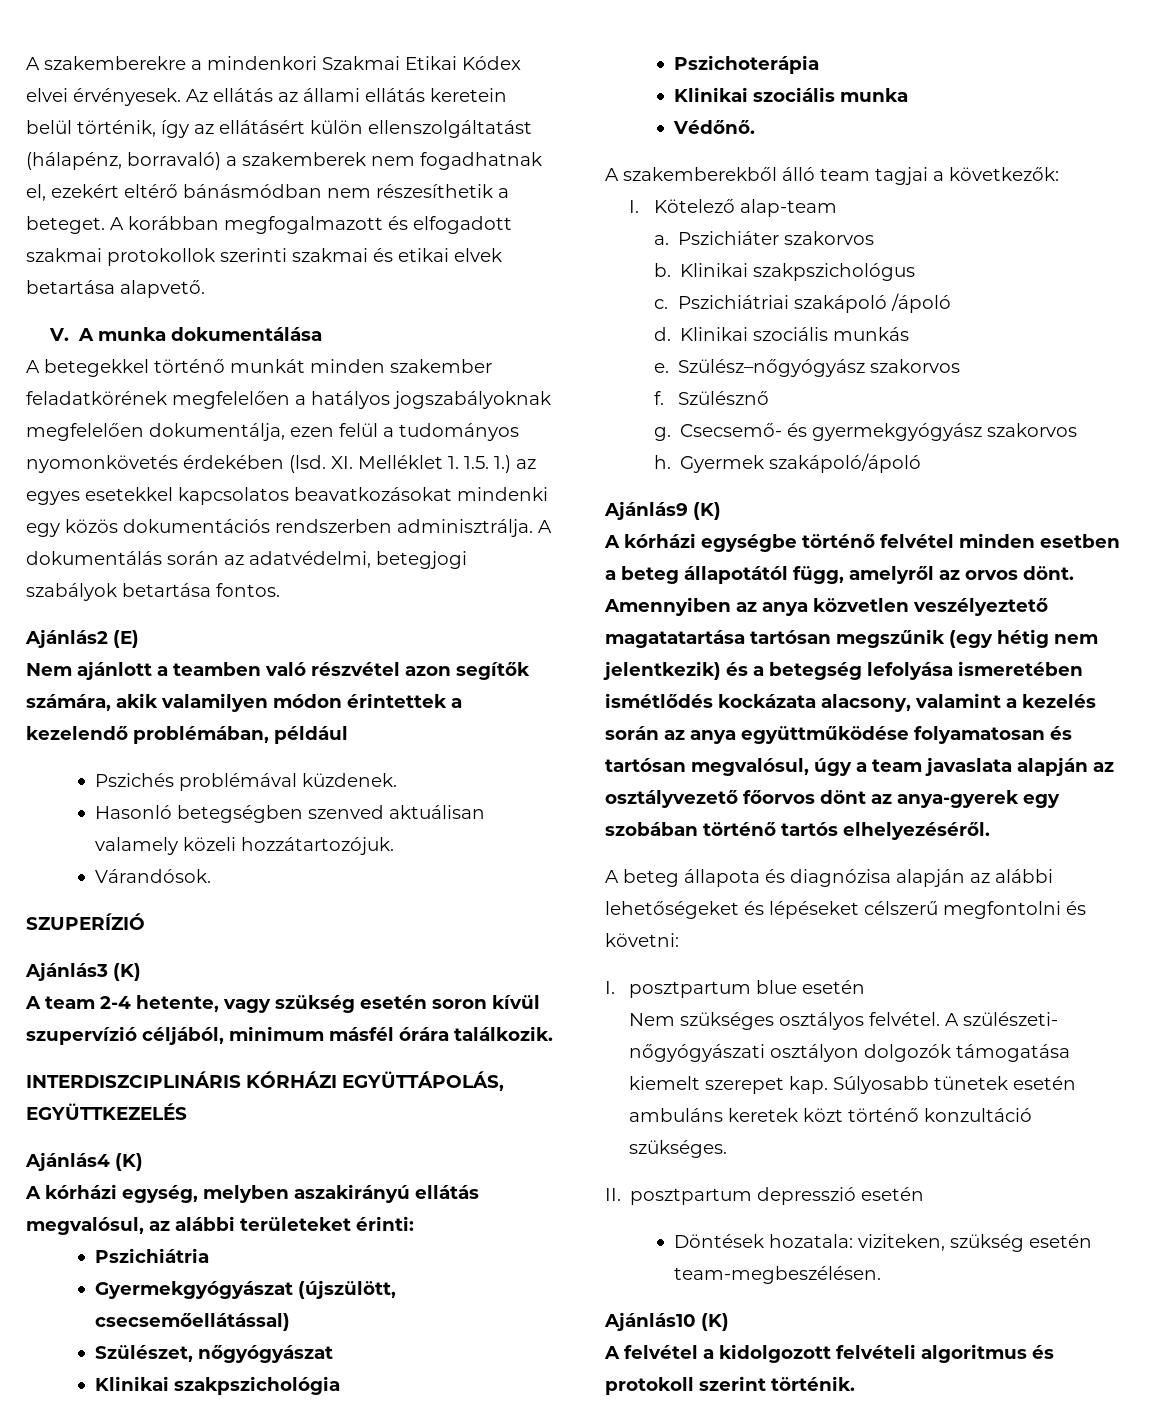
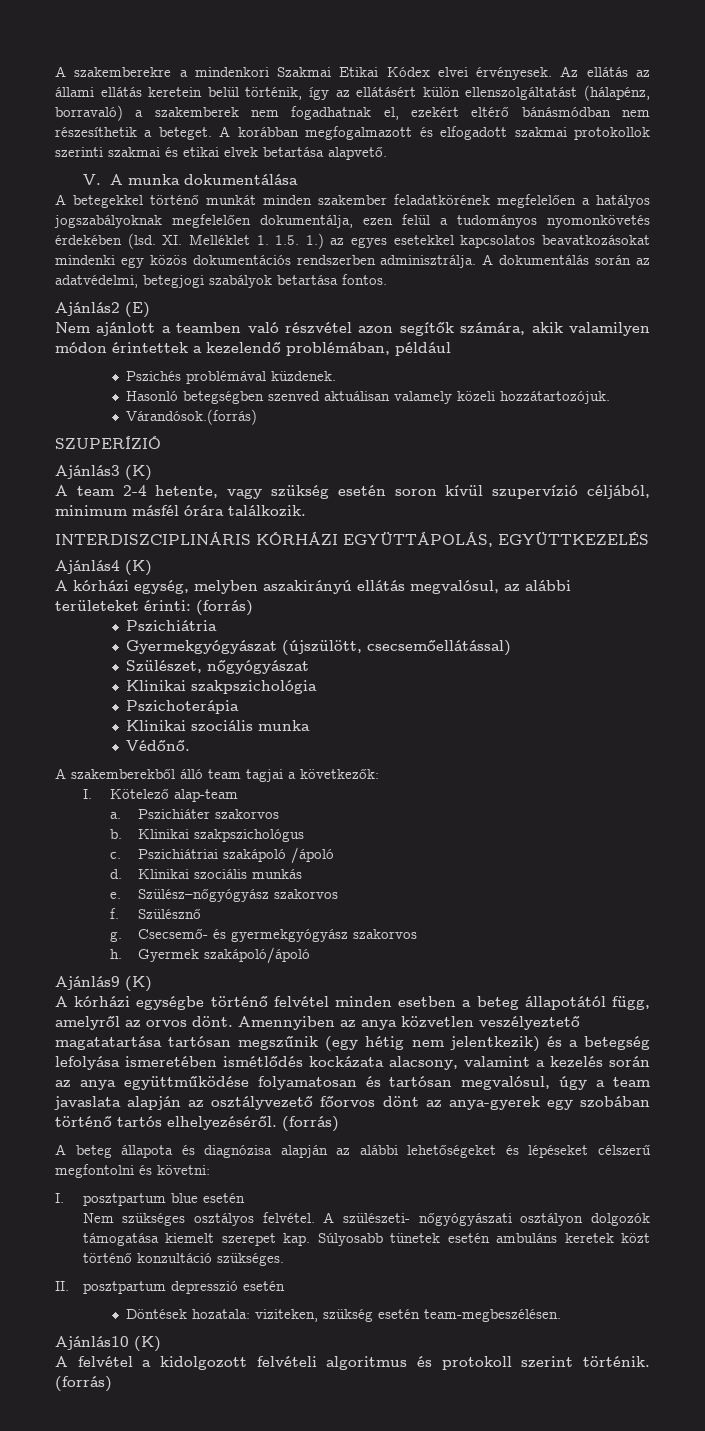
- Várandósok.
+ Várandósok.(forrás)
- A kórházi egység, melyben aszakirányú ellátás megvalósul, az alábbi területeket érinti:
+ A kórházi egység, melyben aszakirányú ellátás megvalósul, az alábbi területeket érinti: (forrás)
- Amennyiben az anya közvetlen veszélyeztető magatatartása tartósan megszűnik (egy hétig nem jelentkezik) és a betegség lefolyása ismeretében ismétlődés kockázata alacsony, valamint a kezelés során az anya együttműködése folyamatosan és tartósan megvalósul, úgy a team javaslata alapján az osztályvezető főorvos dönt az anya-gyerek egy szobában történő tartós elhelyezéséről.
+ Amennyiben az anya közvetlen veszélyeztető magatatartása tartósan megszűnik (egy hétig nem jelentkezik) és a betegség lefolyása ismeretében ismétlődés kockázata alacsony, valamint a kezelés során az anya együttműködése folyamatosan és tartósan megvalósul, úgy a team javaslata alapján az osztályvezető főorvos dönt az anya-gyerek egy szobában történő tartós elhelyezéséről. (forrás)
- A felvétel a kidolgozott felvételi algoritmus és protokoll szerint történik.
+ A felvétel a kidolgozott felvételi algoritmus és protokoll szerint történik. (forrás)

